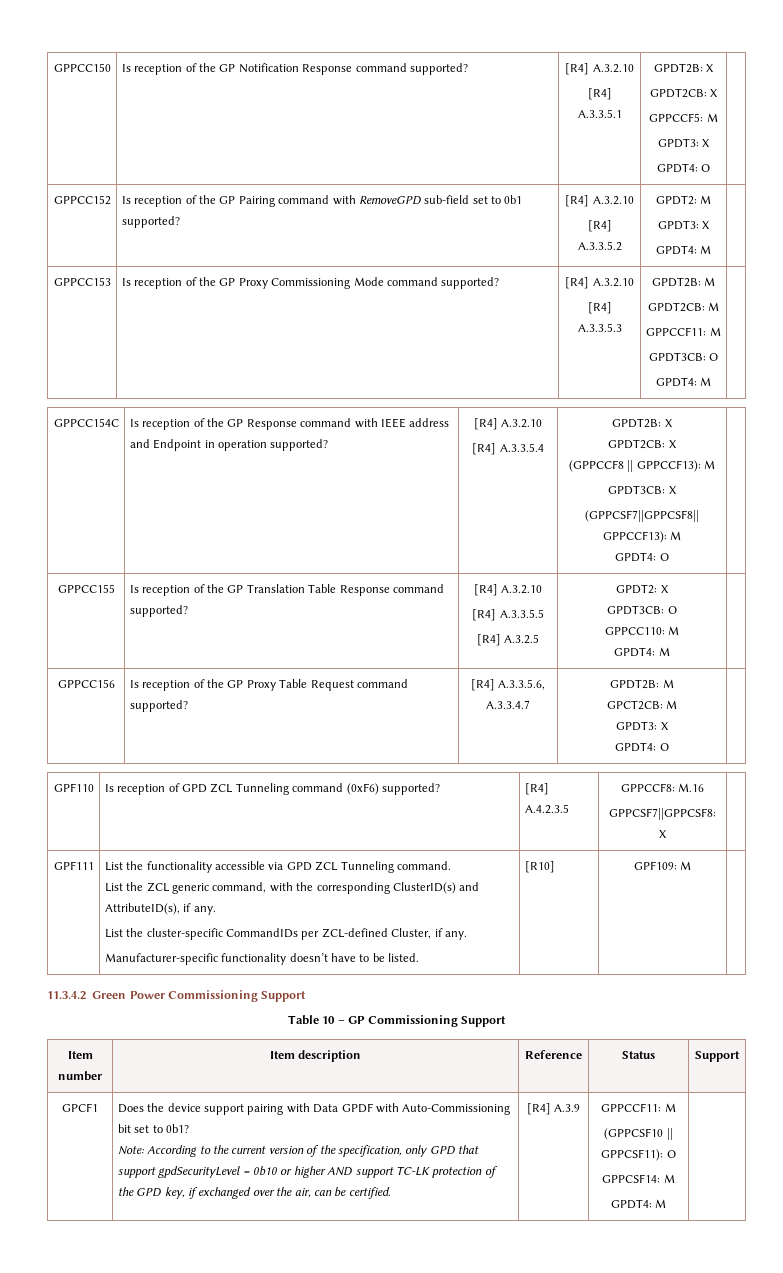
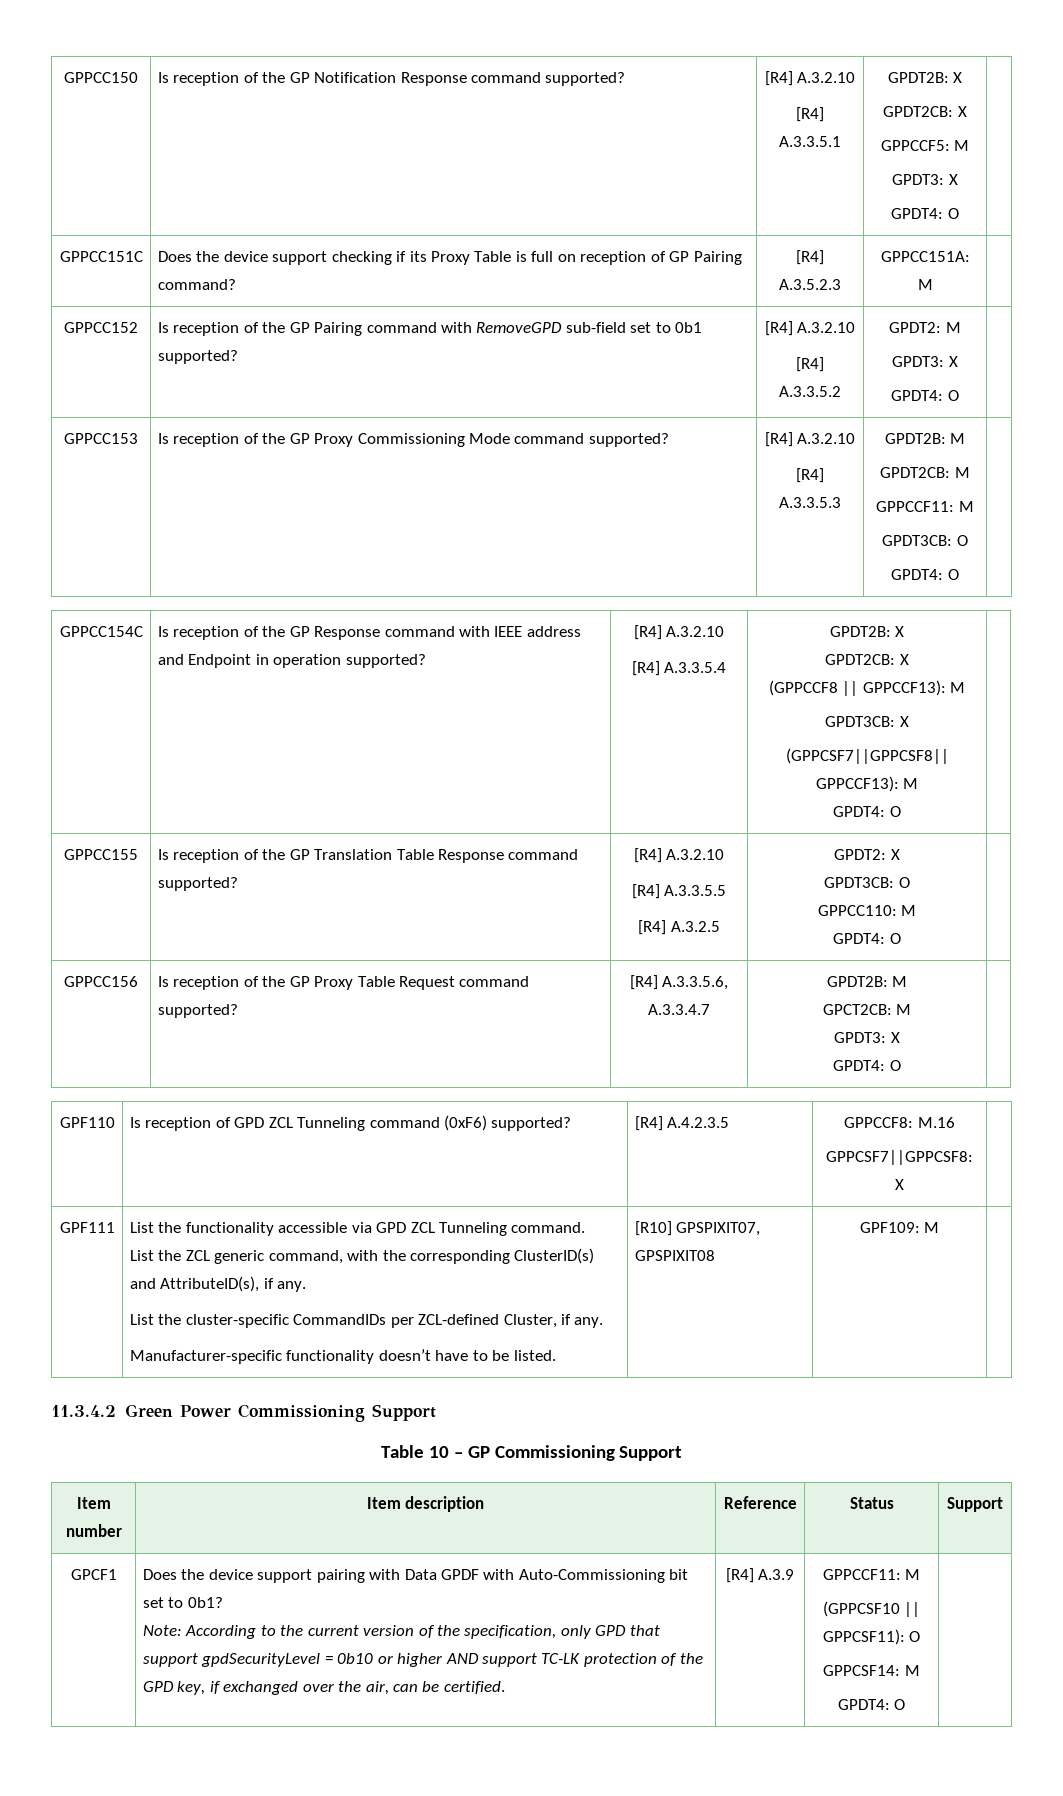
+ GPPCC151C | Does the device support checking if its Proxy Table is full on reception of GP Pairing command? | [R4] A.3.5.2.3 | GPPCC151A: M |
  GPPCC152 | Is reception of the GP Pairing command with RemoveGPD sub-field set to 0b1 supported? | [R4] A.3.2.10
  [R4] A.3.3.5.2 | GPDT2: M
  GPDT3: X
- GPDT4: M |
+ GPDT4: O |
  GPPCC153 | Is reception of the GP Proxy Commissioning Mode command supported? | [R4] A.3.2.10
  [R4] A.3.3.5.3 | GPDT2B: M
  GPDT2CB: M
  GPPCCF11: M
  GPDT3CB: O
- GPDT4: M |
+ GPDT4: O |
  GPPCC155 | Is reception of the GP Translation Table Response command supported? | [R4] A.3.2.10
  [R4] A.3.3.5.5
  [R4] A.3.2.5 | GPDT2: X
  GPDT3CB: O
  GPPCC110: M
- GPDT4: M |
+ GPDT4: O |
- [R10]
+ [R10] GPSPIXIT07, GPSPIXIT08
  GPPCSF14: M
- GPDT4: M
+ GPDT4: O

